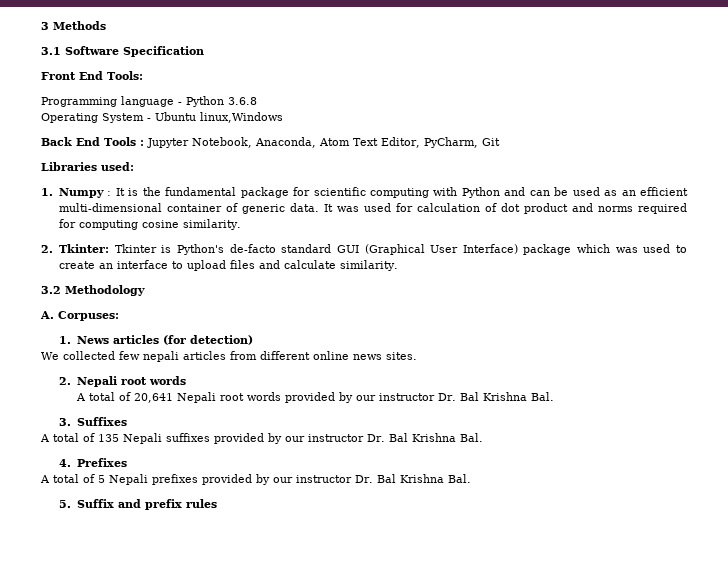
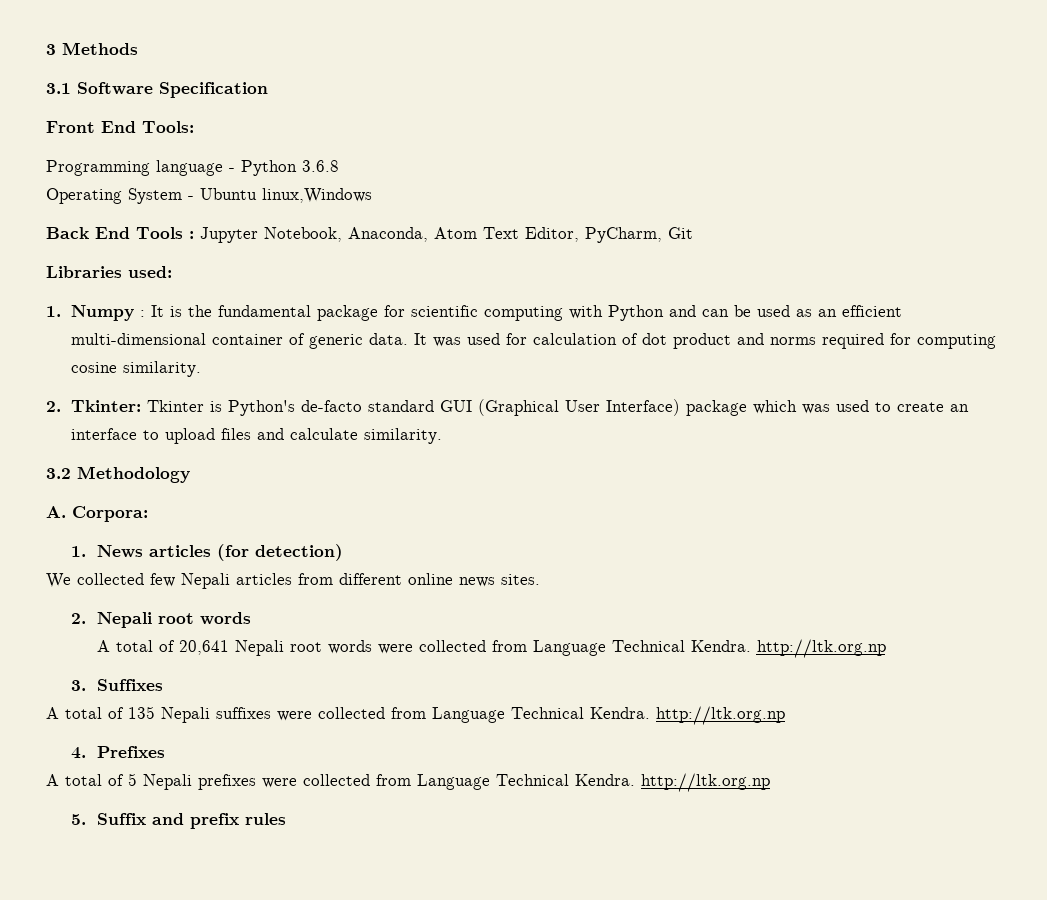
- A. Corpuses:
+ A. Corpora:
- We collected few nepali articles from different online news sites.
+ We collected few Nepali articles from different online news sites.
- A total of 20,641 Nepali root words provided by our instructor Dr. Bal Krishna Bal.
+ A total of 20,641 Nepali root words were collected from Language Technical Kendra. http://ltk.org.np
- A total of 135 Nepali suffixes provided by our instructor Dr. Bal Krishna Bal.
+ A total of 135 Nepali suffixes were collected from Language Technical Kendra. http://ltk.org.np
- A total of 5 Nepali prefixes provided by our instructor Dr. Bal Krishna Bal.
+ A total of 5 Nepali prefixes were collected from Language Technical Kendra. http://ltk.org.np

